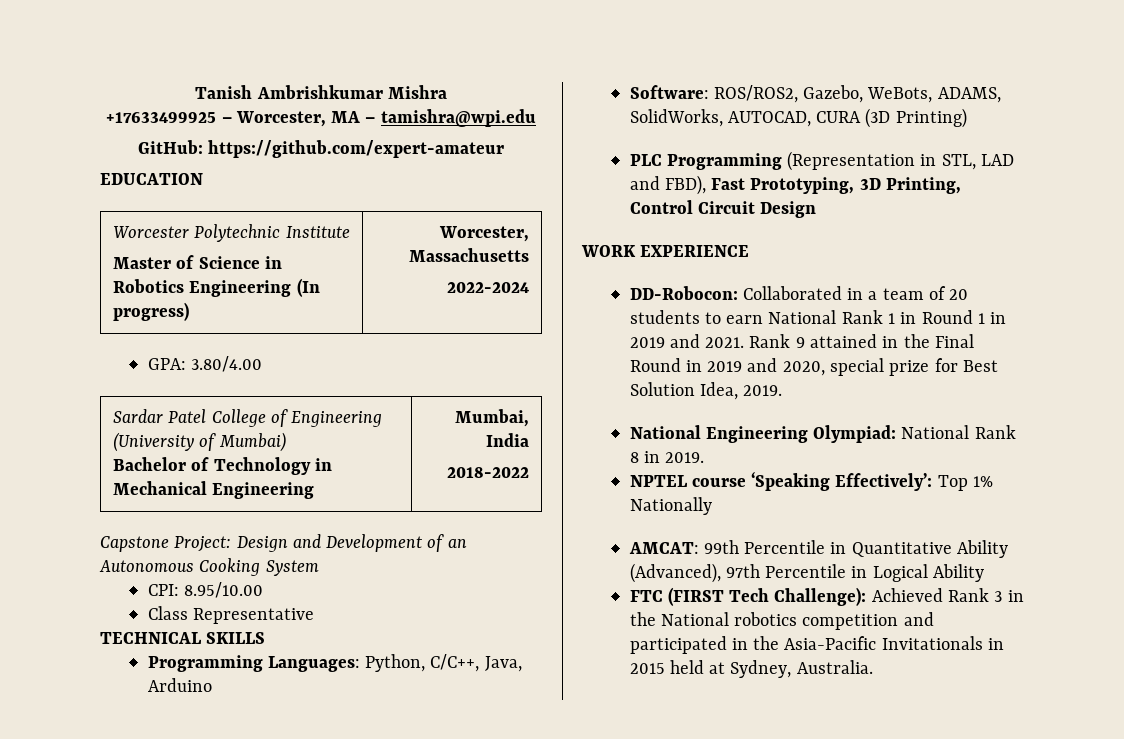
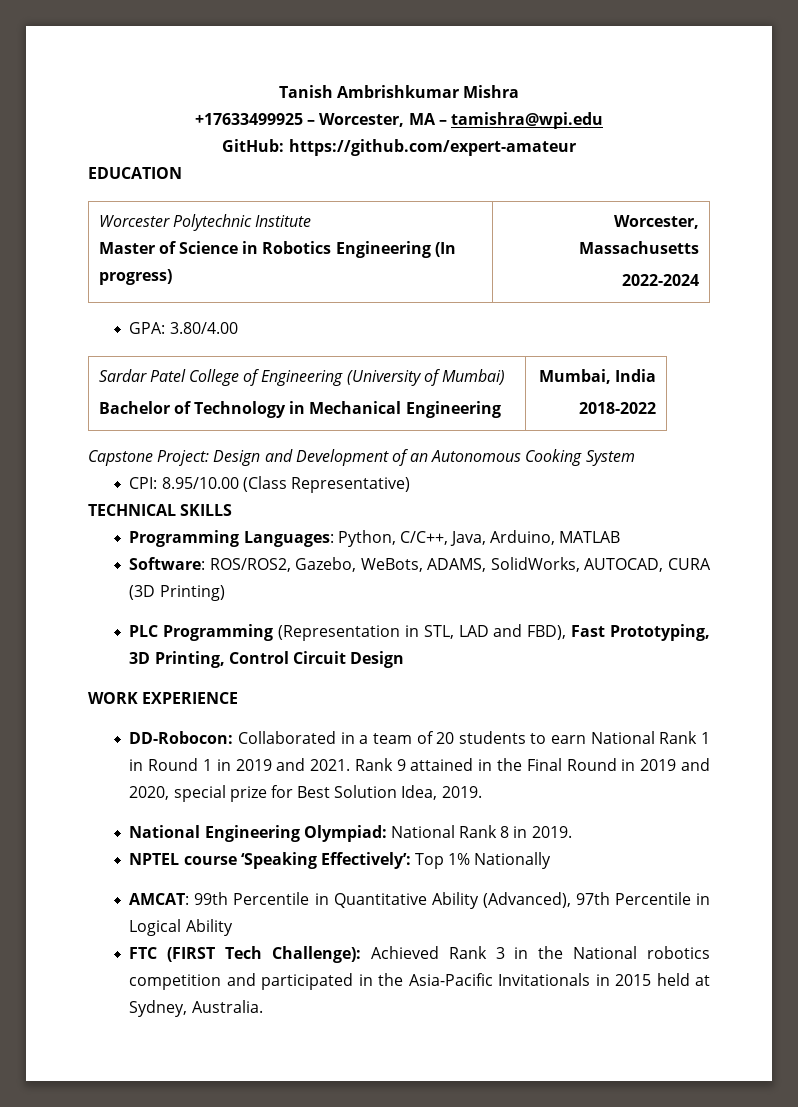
- CPI: 8.95/10.00
- Class Representative
+ CPI: 8.95/10.00 (Class Representative)
- Programming Languages: Python, C/C++, Java, Arduino
+ Programming Languages: Python, C/C++, Java, Arduino, MATLAB

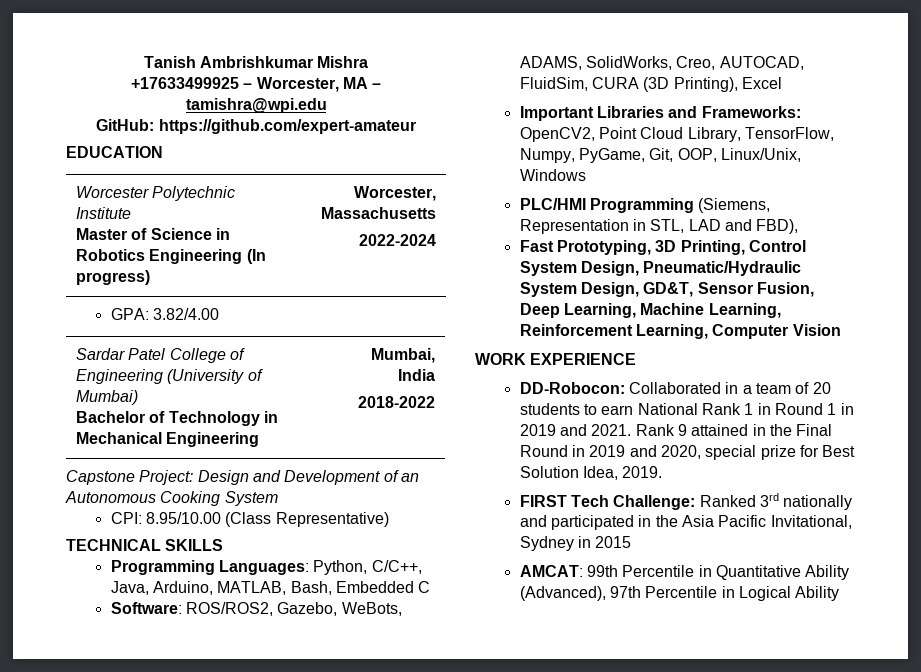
- GPA: 3.80/4.00
+ GPA: 3.82/4.00
- Programming Languages: Python, C/C++, Java, Arduino, MATLAB
+ Programming Languages: Python, C/C++, Java, Arduino, MATLAB, Bash, Embedded C
- Software: ROS/ROS2, Gazebo, WeBots, ADAMS, SolidWorks, AUTOCAD, CURA (3D Printing)
- PLC Programming (Representation in STL, LAD and FBD), Fast Prototyping, 3D Printing, Control Circuit Design
+ Software: ROS/ROS2, Gazebo, WeBots, ADAMS, SolidWorks, Creo, AUTOCAD, FluidSim, CURA (3D Printing), Excel
+ Important Libraries and Frameworks: OpenCV2, Point Cloud Library, TensorFlow, Numpy, PyGame, Git, OOP, Linux/Unix, Windows
+ PLC/HMI Programming (Siemens, Representation in STL, LAD and FBD),
+ Fast Prototyping, 3D Printing, Control System Design, Pneumatic/Hydraulic System Design, GD&T, Sensor Fusion, Deep Learning, Machine Learning, Reinforcement Learning, Computer Vision
- National Engineering Olympiad: National Rank 8 in 2019.
- NPTEL course ‘Speaking Effectively’: Top 1% Nationally
+ FIRST Tech Challenge: Ranked 3rd nationally and participated in the Asia Pacific Invitational, Sydney in 2015
- FTC (FIRST Tech Challenge): Achieved Rank 3 in the National robotics competition and participated in the Asia-Pacific Invitationals in 2015 held at Sydney, Australia.

